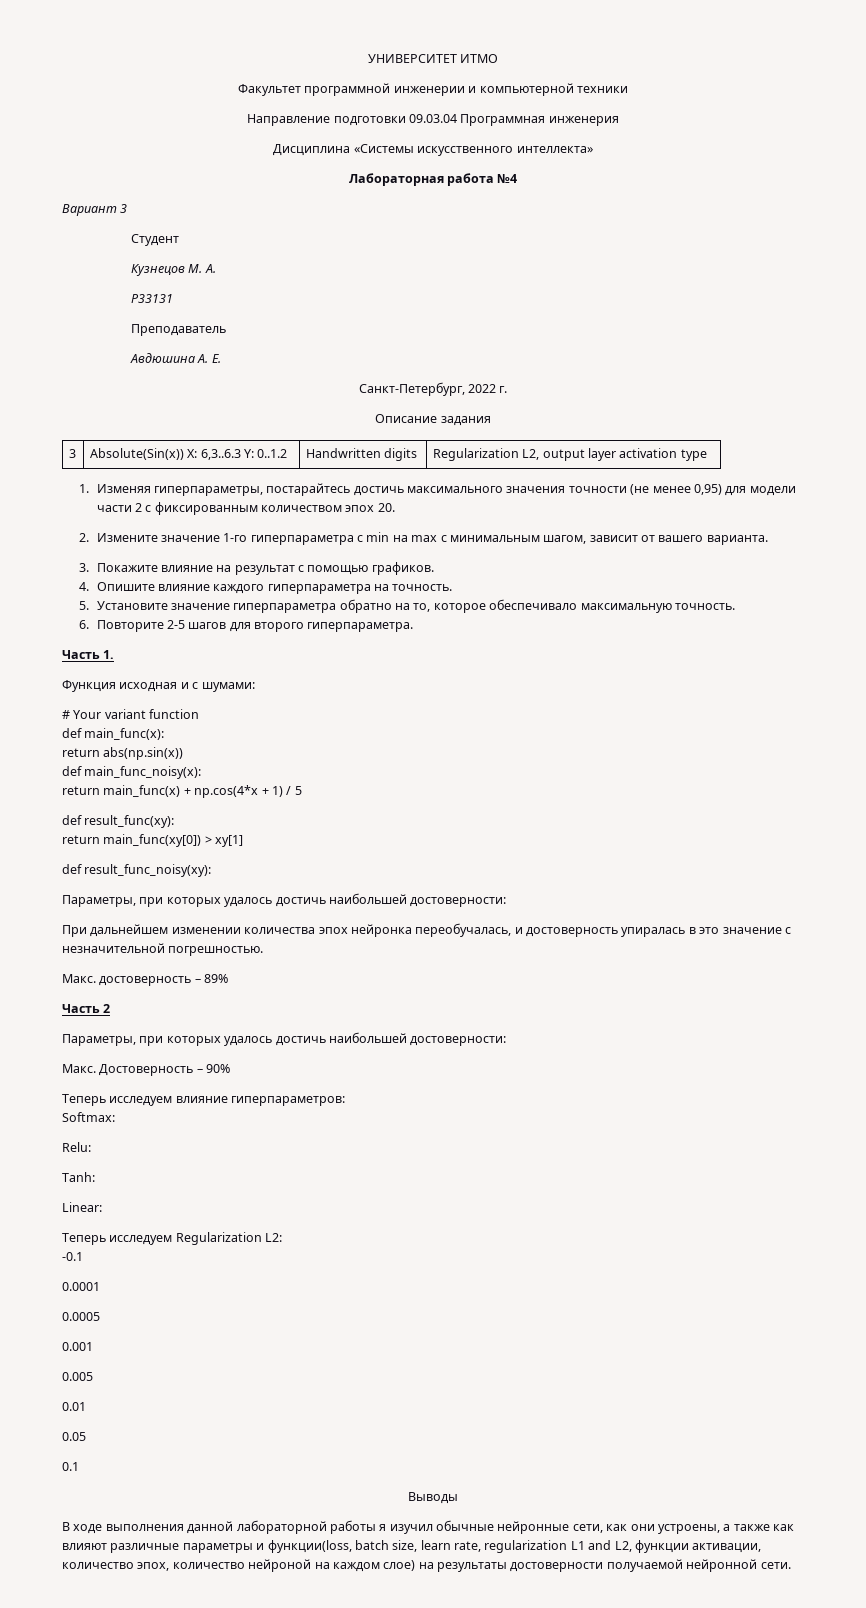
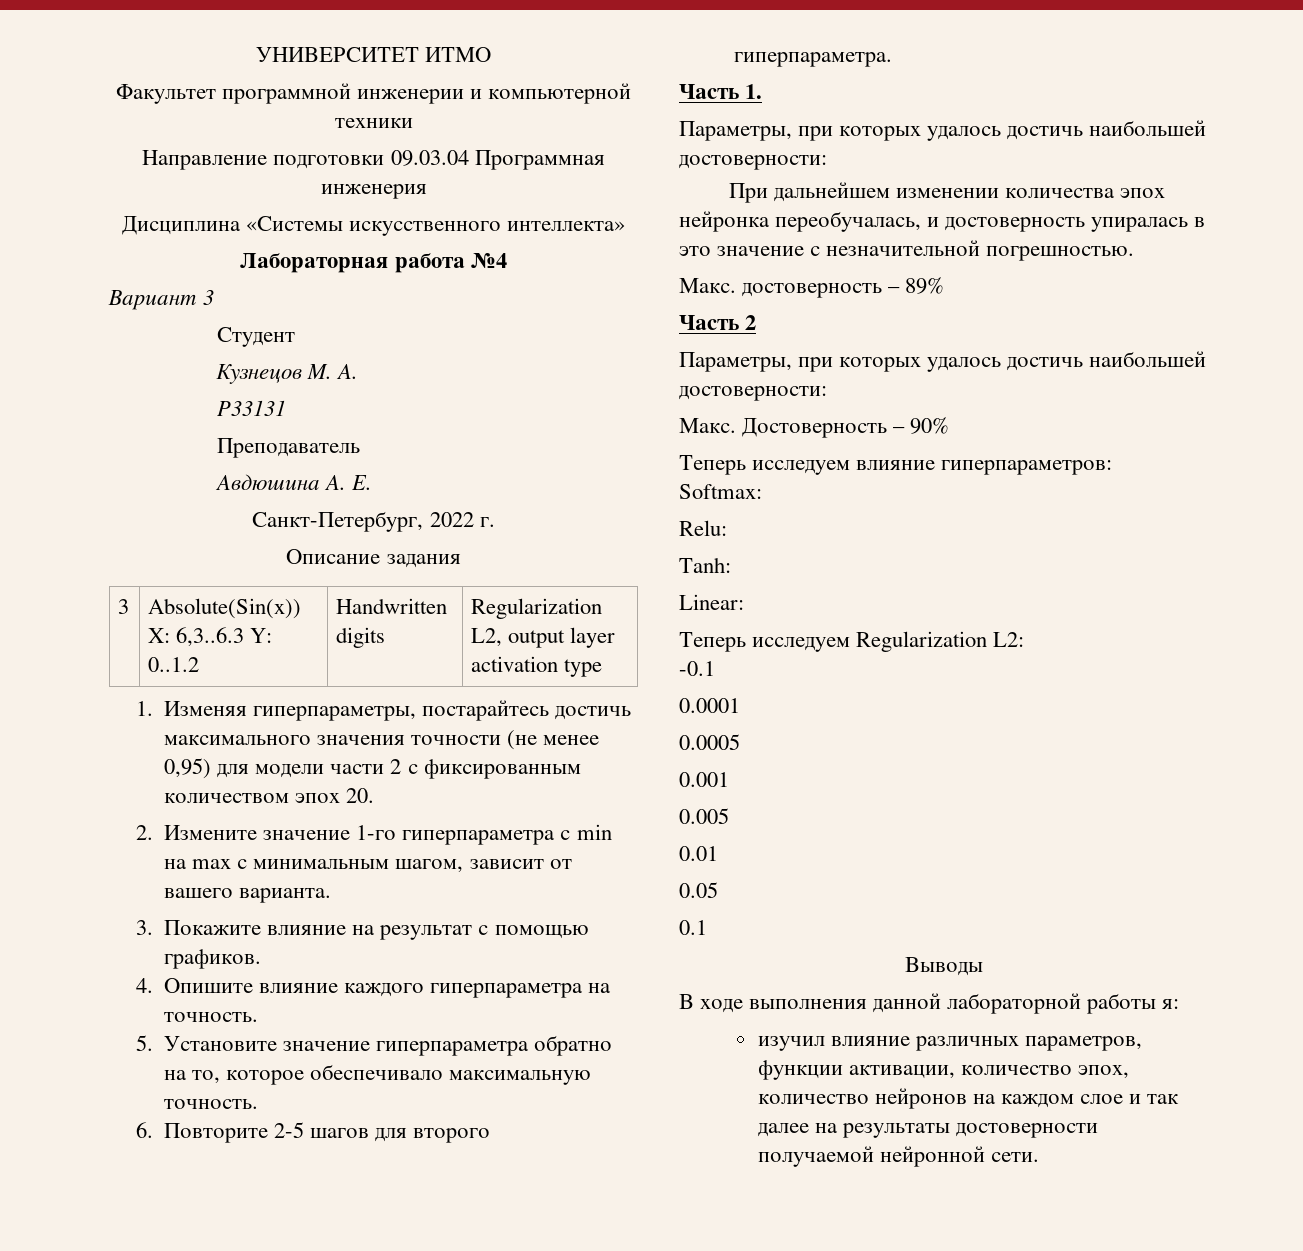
- Функция исходная и с шумами:
- # Your variant function
- def main_func(x):
- return abs(np.sin(x))
- def main_func_noisy(x):
- return main_func(x) + np.cos(4*x + 1) / 5
- def result_func(xy):
- return main_func(xy[0]) > xy[1]
- def result_func_noisy(xy):
- В ходе выполнения данной лабораторной работы я изучил обычные нейронные сети, как они устроены, а также как влияют различные параметры и функции(loss, batch size, learn rate, regularization L1 and L2, функции активации, количество эпох, количество нейроной на каждом слое) на результаты достоверности получаемой нейронной сети.
+ В ходе выполнения данной лабораторной работы я:
+ изучил влияние различных параметров, функции активации, количество эпох, количество нейронов на каждом слое и так далее на результаты достоверности получаемой нейронной сети.

